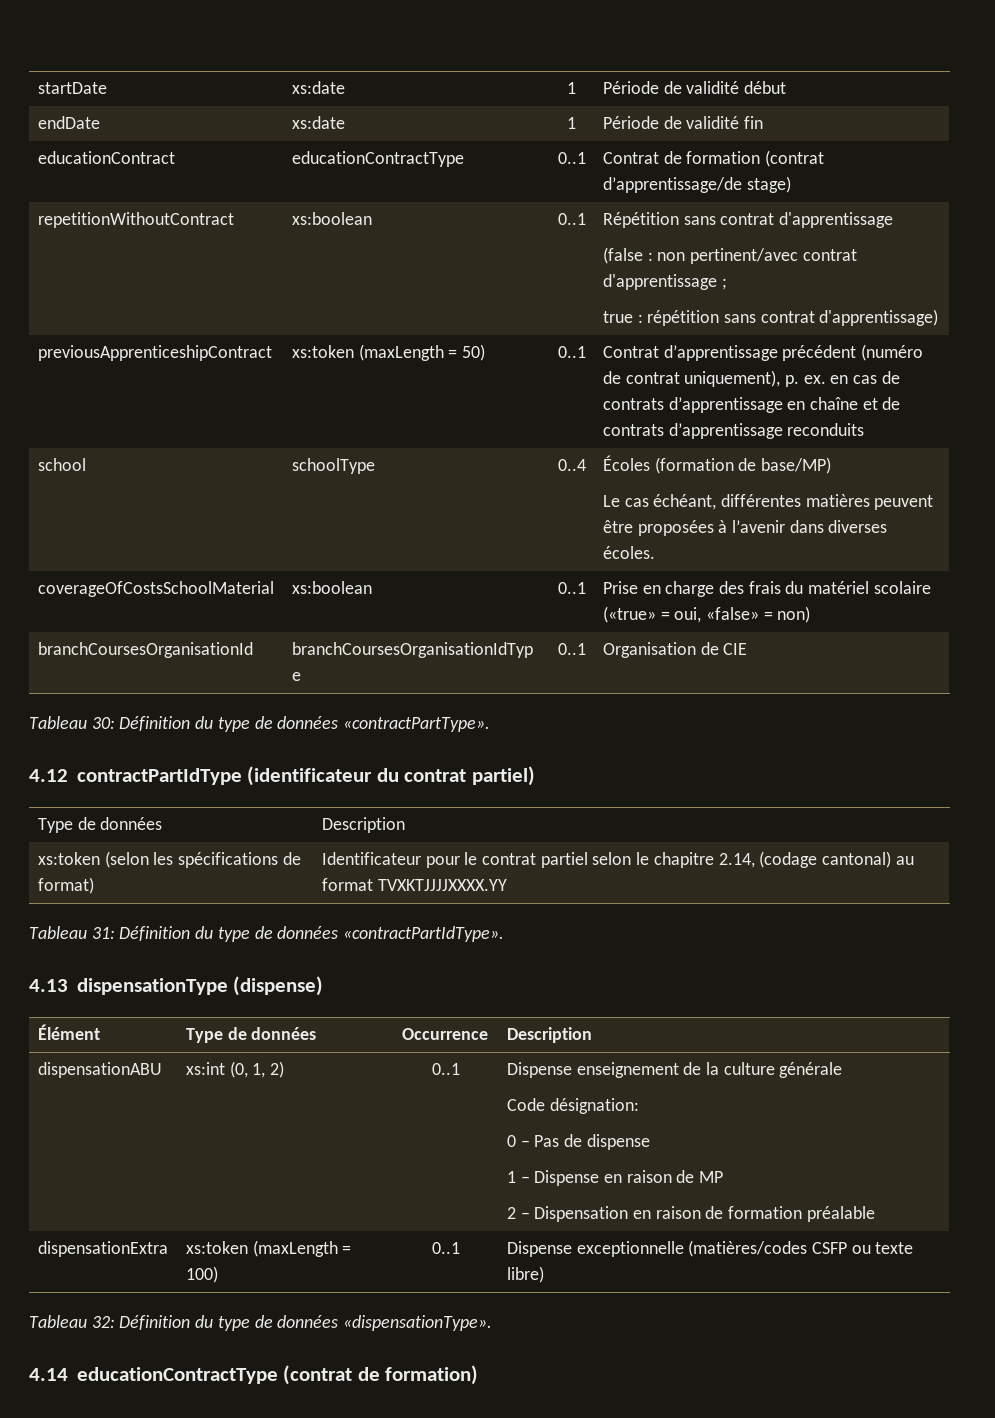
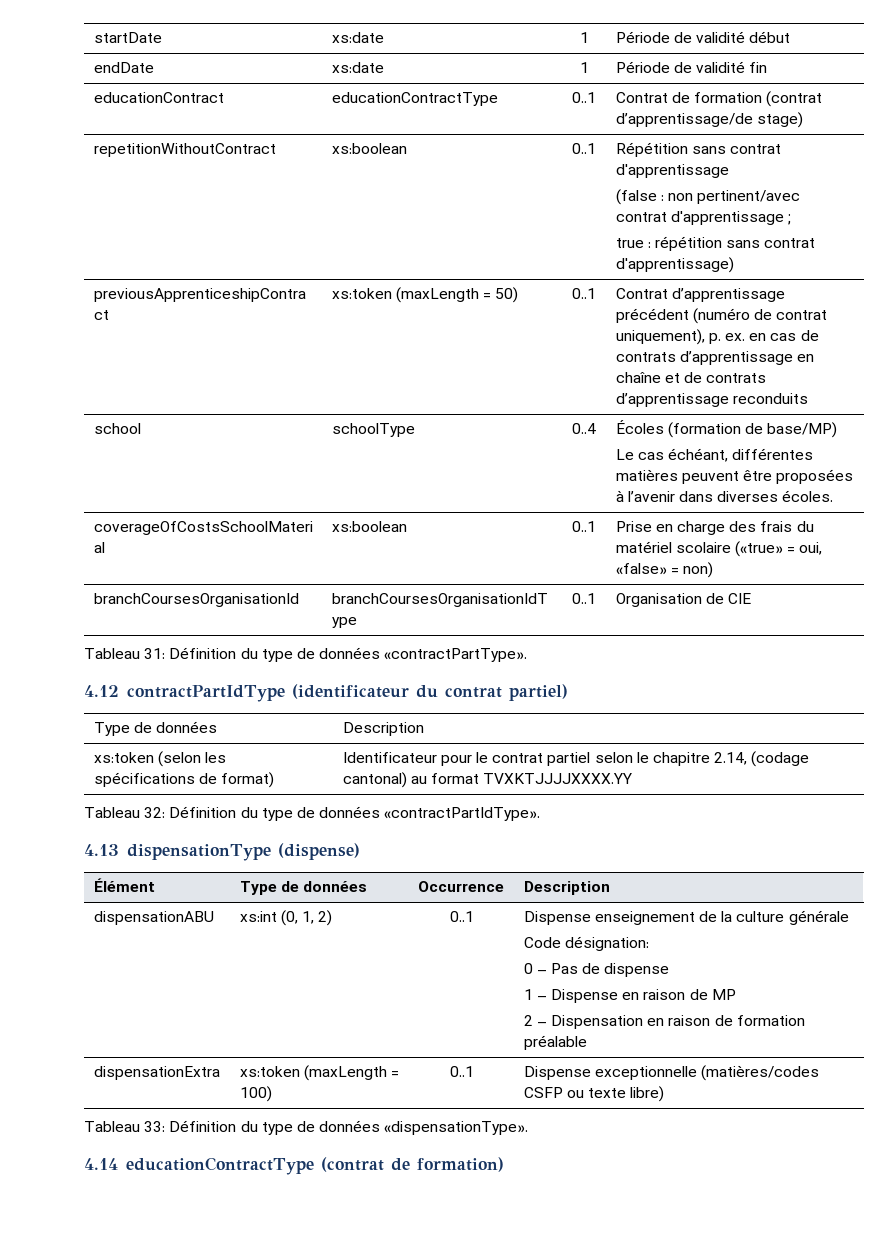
- Tableau 30: Définition du type de données «contractPartType».
+ Tableau 31: Définition du type de données «contractPartType».
- Tableau 31: Définition du type de données «contractPartIdType».
+ Tableau 32: Définition du type de données «contractPartIdType».
- Tableau 32: Définition du type de données «dispensationType».
+ Tableau 33: Définition du type de données «dispensationType».

